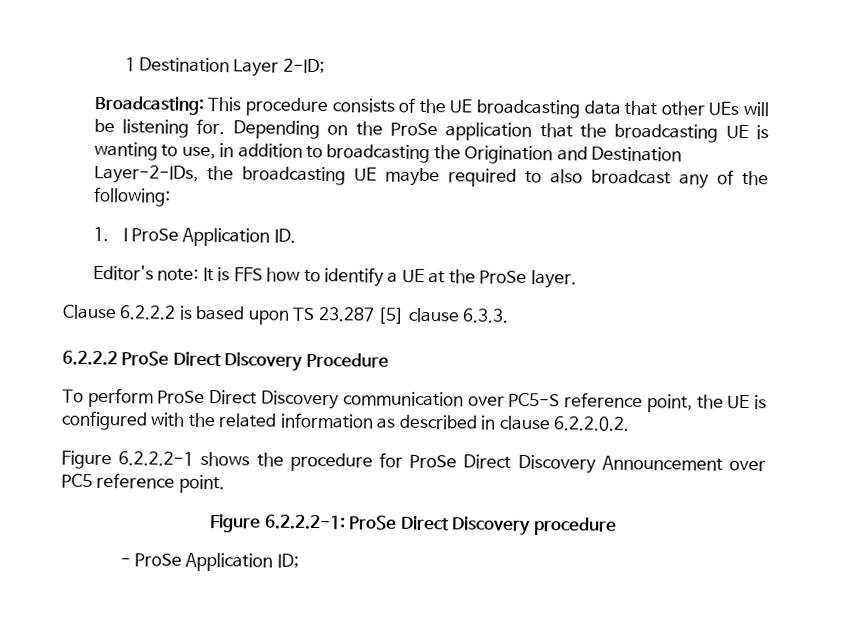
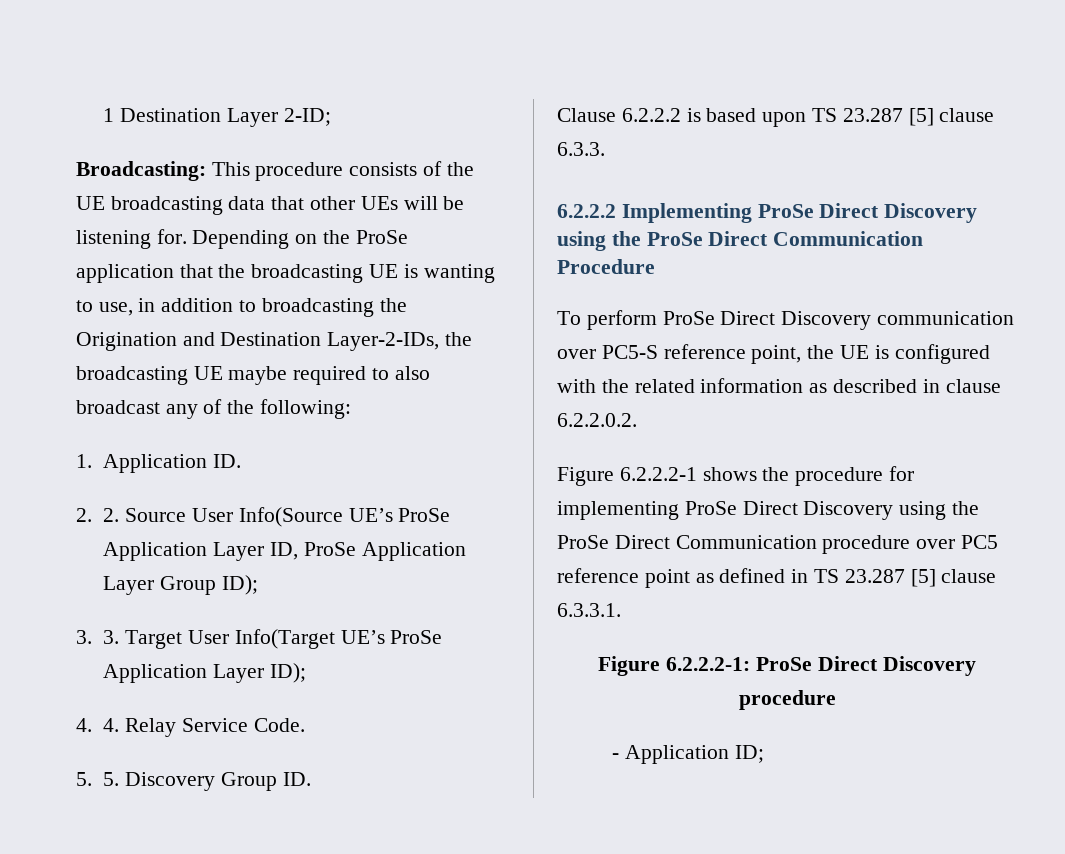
- 1. I ProSe Application ID.
+ 1. Application ID.
- Editor's note: It is FFS how to identify a UE at the ProSe layer.
+ 2. 2. Source User Info(Source UE’s ProSe Application Layer ID, ProSe Application Layer Group ID);
+ 3. 3. Target User Info(Target UE’s ProSe Application Layer ID);
+ 4. 4. Relay Service Code.
+ 5. 5. Discovery Group ID.
- 6.2.2.2 ProSe Direct Discovery Procedure
+ 6.2.2.2 Implementing ProSe Direct Discovery using the ProSe Direct Communication Procedure
- Figure 6.2.2.2-1 shows the procedure for ProSe Direct Discovery Announcement over PC5 reference point.
+ Figure 6.2.2.2-1 shows the procedure for implementing ProSe Direct Discovery using the ProSe Direct Communication procedure over PC5 reference point as defined in TS 23.287 [5] clause 6.3.3.1.
- - ProSe Application ID;
+ - Application ID;

